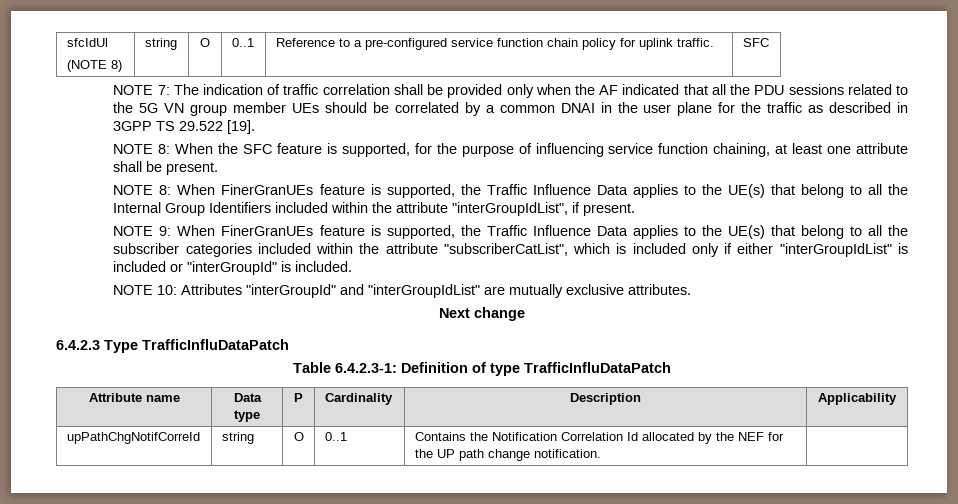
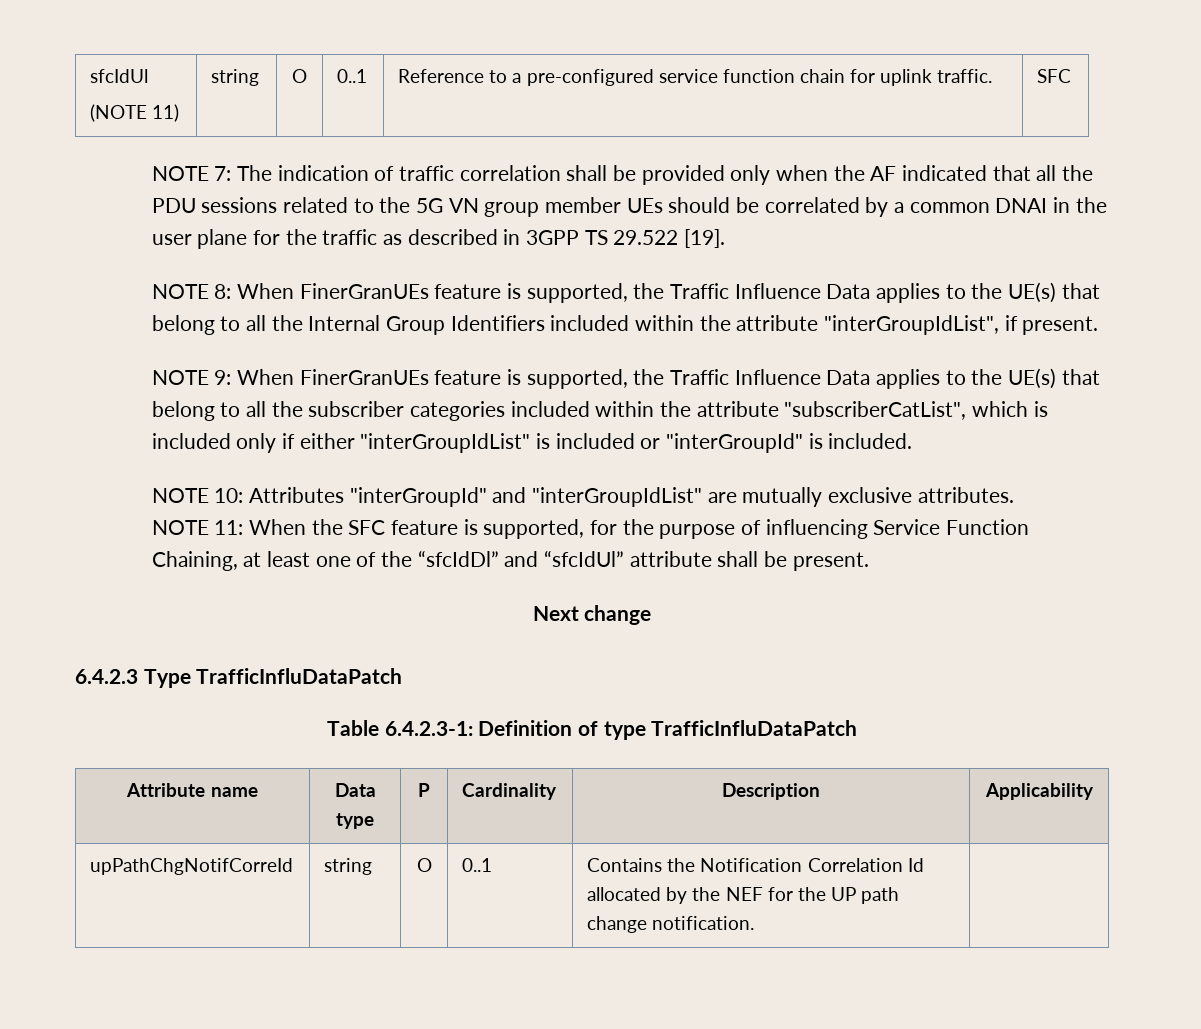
  sfcIdUl
- (NOTE 8) | string | O | 0..1 | Reference to a pre-configured service function chain policy for uplink traffic. | SFC
+ (NOTE 11) | string | O | 0..1 | Reference to a pre-configured service function chain for uplink traffic. | SFC
- NOTE 8: When the SFC feature is supported, for the purpose of influencing service function chaining, at least one attribute shall be present.
+ NOTE 11: When the SFC feature is supported, for the purpose of influencing Service Function Chaining, at least one of the “sfcIdDl” and “sfcIdUl” attribute shall be present.

